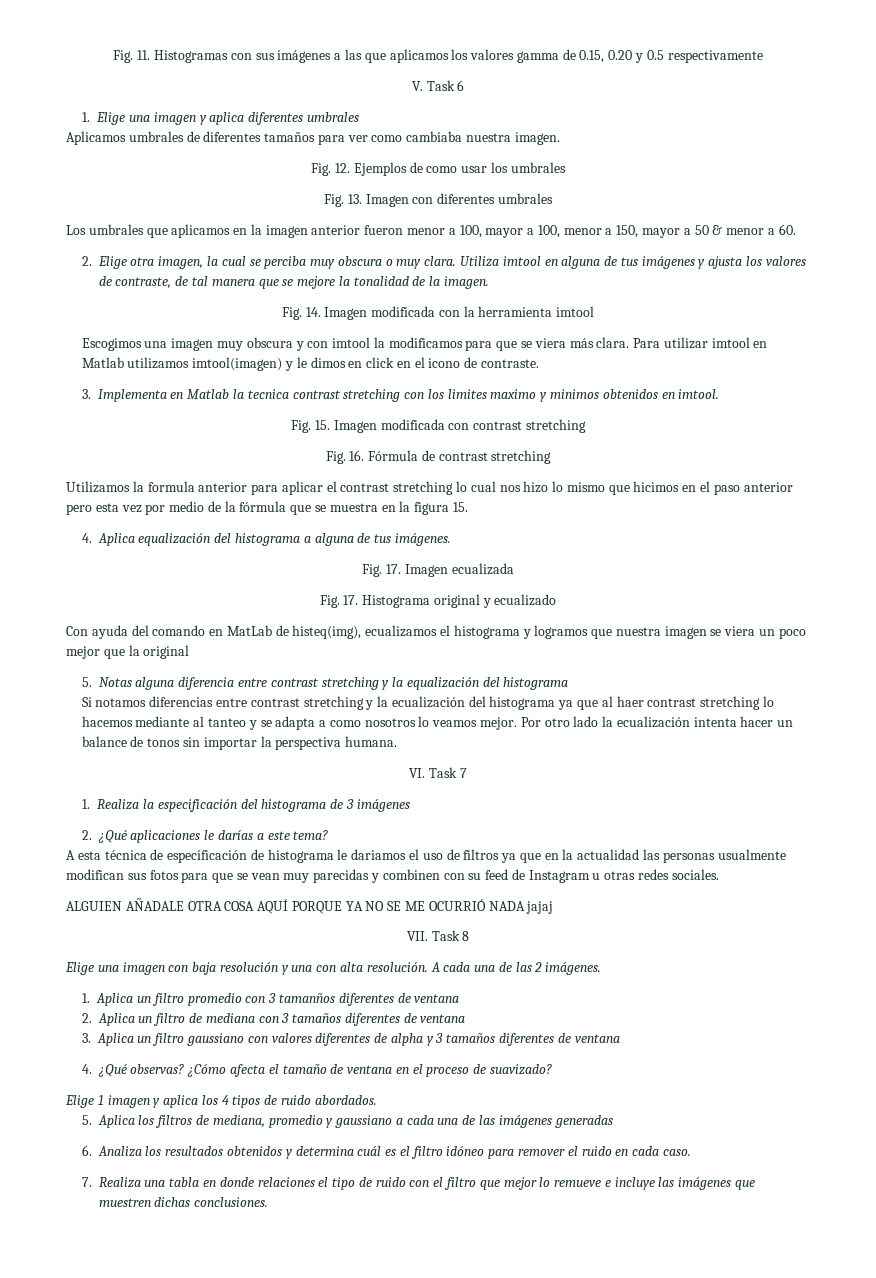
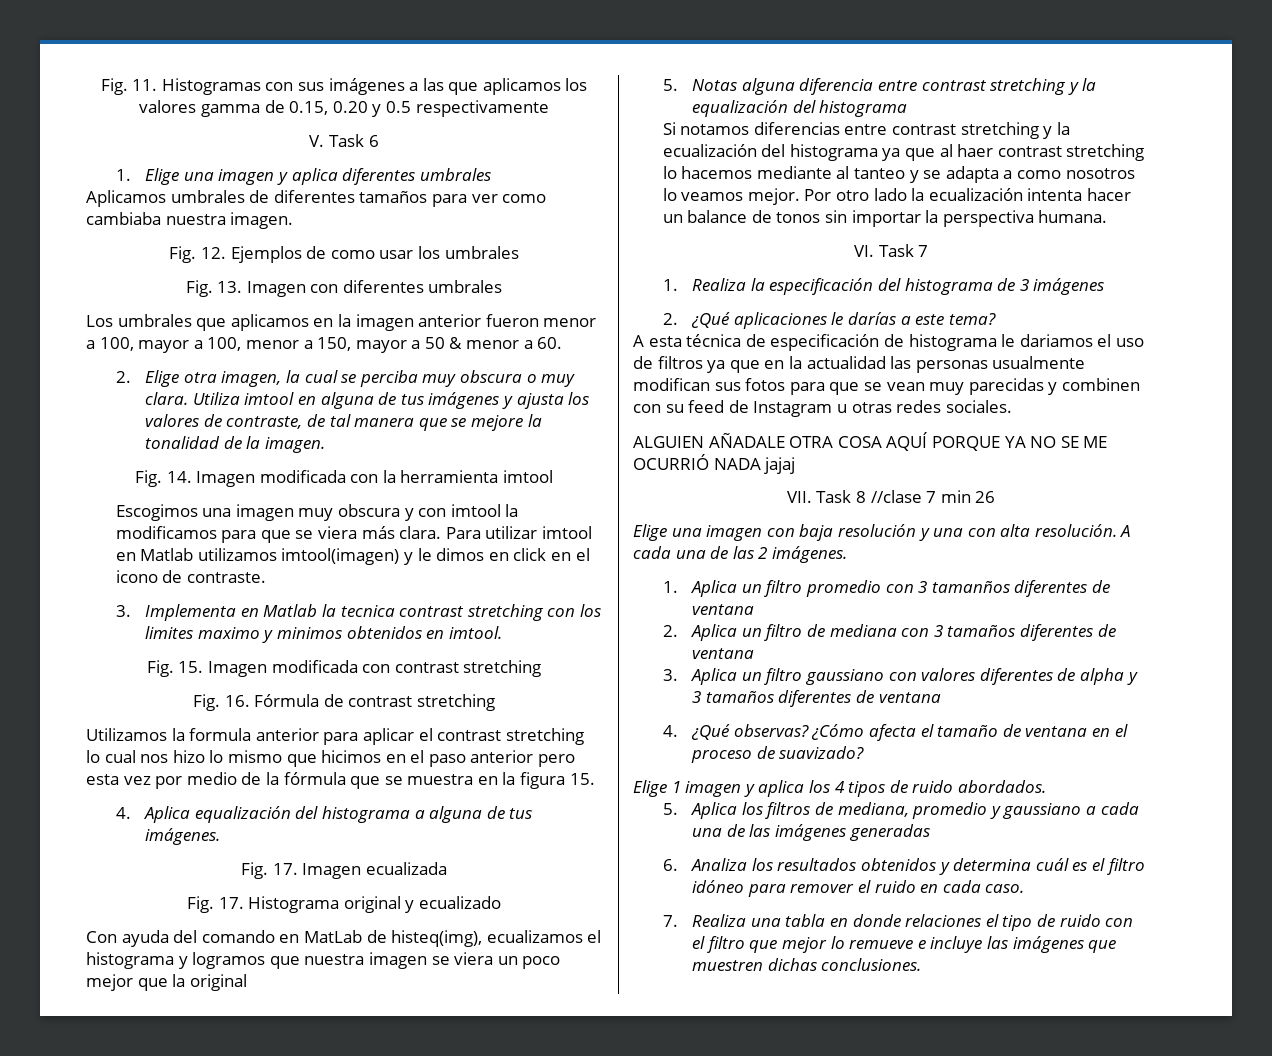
- VII. Task 8
+ VII. Task 8 //clase 7 min 26

